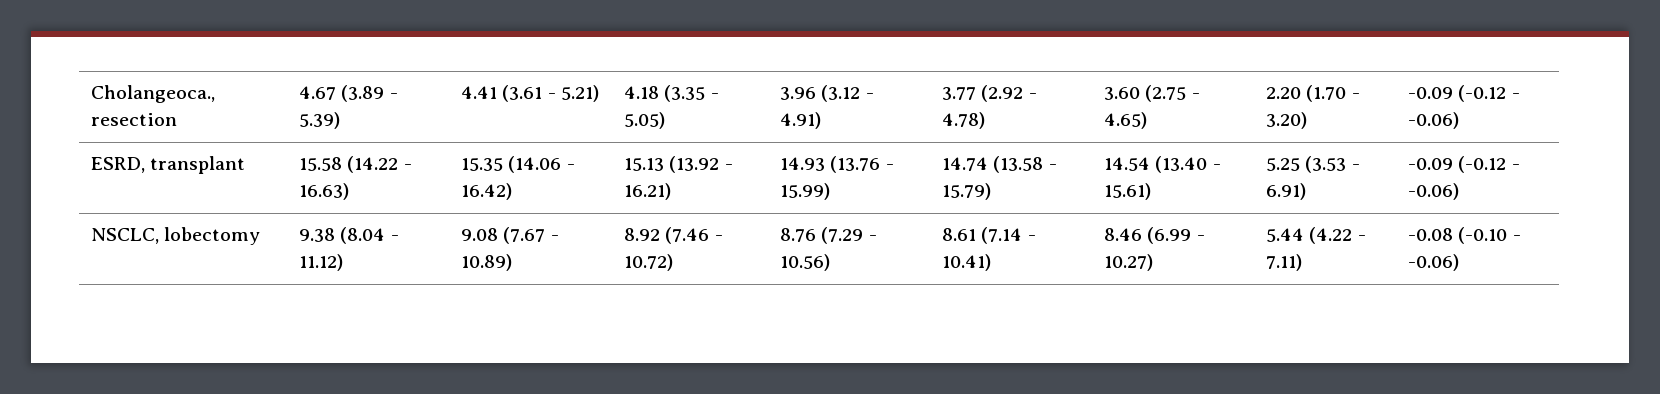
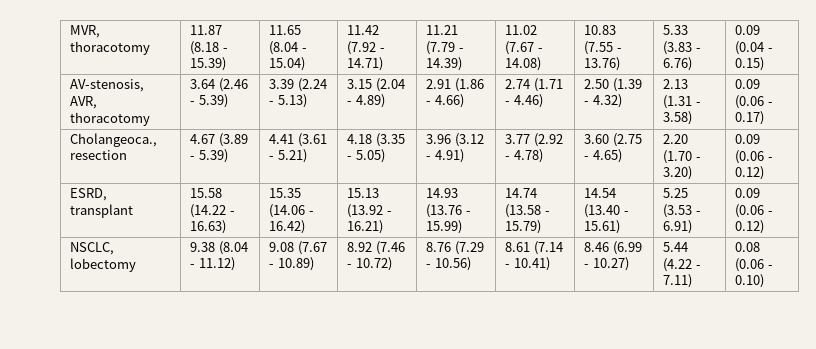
+ MVR, thoracotomy | 11.87 (8.18 - 15.39) | 11.65 (8.04 - 15.04) | 11.42 (7.92 - 14.71) | 11.21 (7.79 - 14.39) | 11.02 (7.67 - 14.08) | 10.83 (7.55 - 13.76) | 5.33 (3.83 - 6.76) | 0.09 (0.04 - 0.15)
+ AV-stenosis, AVR, thoracotomy | 3.64 (2.46 - 5.39) | 3.39 (2.24 - 5.13) | 3.15 (2.04 - 4.89) | 2.91 (1.86 - 4.66) | 2.74 (1.71 - 4.46) | 2.50 (1.39 - 4.32) | 2.13 (1.31 - 3.58) | 0.09 (0.06 - 0.17)
- Cholangeoca., resection | 4.67 (3.89 - 5.39) | 4.41 (3.61 - 5.21) | 4.18 (3.35 - 5.05) | 3.96 (3.12 - 4.91) | 3.77 (2.92 - 4.78) | 3.60 (2.75 - 4.65) | 2.20 (1.70 - 3.20) | -0.09 (-0.12 - -0.06)
+ Cholangeoca., resection | 4.67 (3.89 - 5.39) | 4.41 (3.61 - 5.21) | 4.18 (3.35 - 5.05) | 3.96 (3.12 - 4.91) | 3.77 (2.92 - 4.78) | 3.60 (2.75 - 4.65) | 2.20 (1.70 - 3.20) | 0.09 (0.06 - 0.12)
- ESRD, transplant | 15.58 (14.22 - 16.63) | 15.35 (14.06 - 16.42) | 15.13 (13.92 - 16.21) | 14.93 (13.76 - 15.99) | 14.74 (13.58 - 15.79) | 14.54 (13.40 - 15.61) | 5.25 (3.53 - 6.91) | -0.09 (-0.12 - -0.06)
+ ESRD, transplant | 15.58 (14.22 - 16.63) | 15.35 (14.06 - 16.42) | 15.13 (13.92 - 16.21) | 14.93 (13.76 - 15.99) | 14.74 (13.58 - 15.79) | 14.54 (13.40 - 15.61) | 5.25 (3.53 - 6.91) | 0.09 (0.06 - 0.12)
- NSCLC, lobectomy | 9.38 (8.04 - 11.12) | 9.08 (7.67 - 10.89) | 8.92 (7.46 - 10.72) | 8.76 (7.29 - 10.56) | 8.61 (7.14 - 10.41) | 8.46 (6.99 - 10.27) | 5.44 (4.22 - 7.11) | -0.08 (-0.10 - -0.06)
+ NSCLC, lobectomy | 9.38 (8.04 - 11.12) | 9.08 (7.67 - 10.89) | 8.92 (7.46 - 10.72) | 8.76 (7.29 - 10.56) | 8.61 (7.14 - 10.41) | 8.46 (6.99 - 10.27) | 5.44 (4.22 - 7.11) | 0.08 (0.06 - 0.10)

